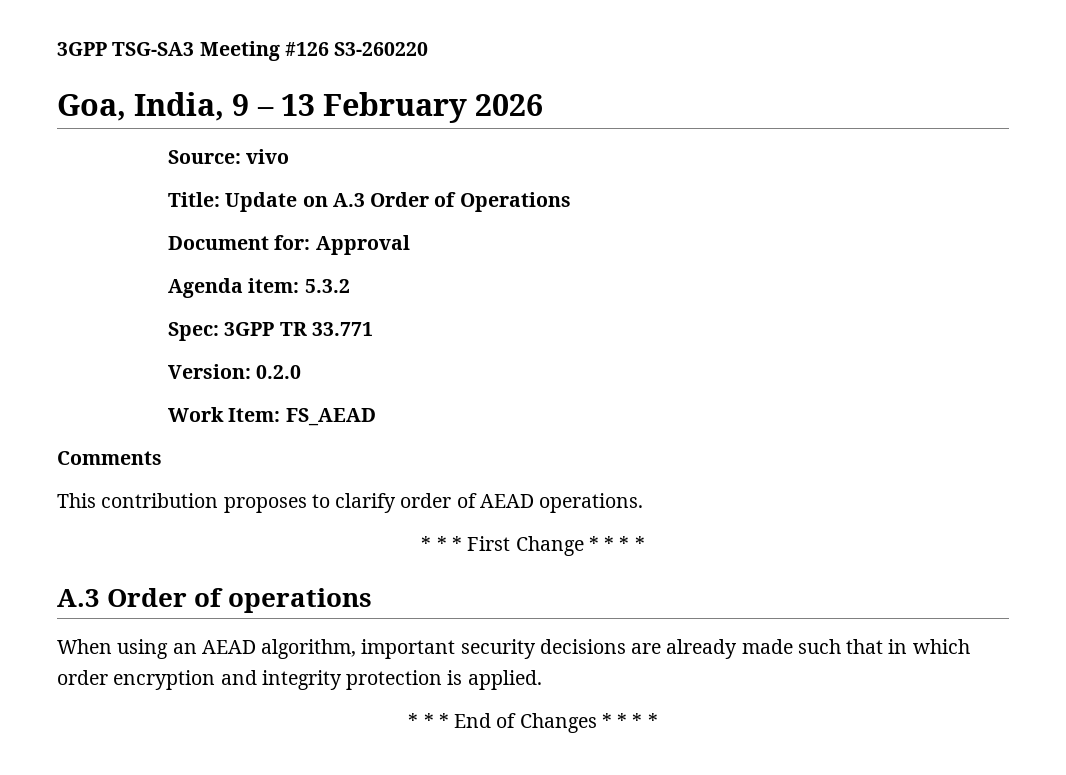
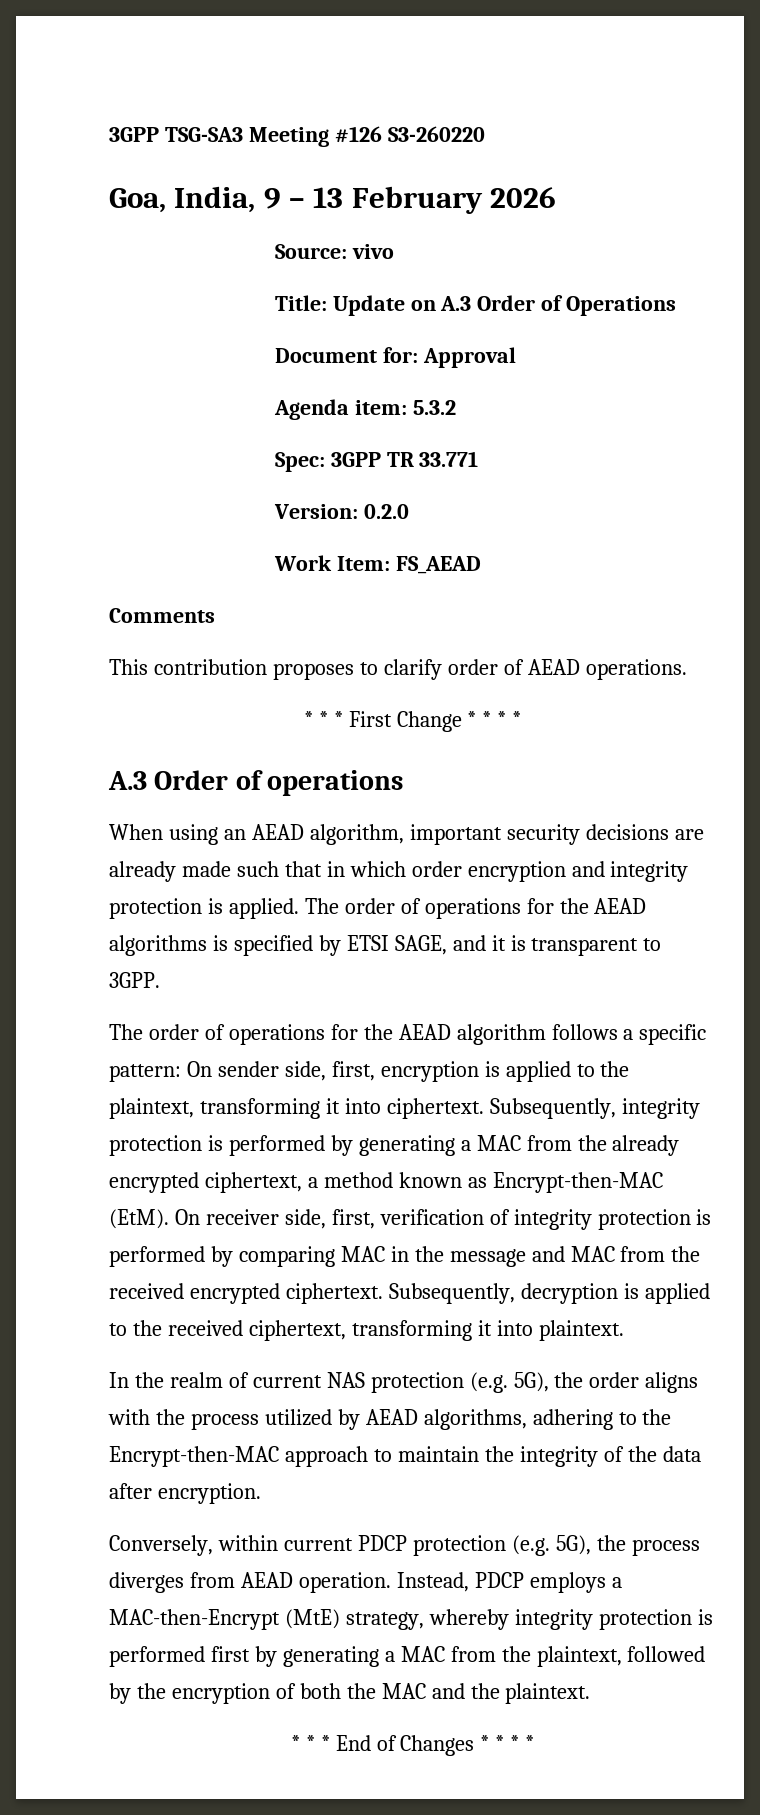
+ The order of operations for the AEAD algorithms is specified by ETSI SAGE, and it is transparent to 3GPP.
+ The order of operations for the AEAD algorithm follows a specific pattern: On sender side, first, encryption is applied to the plaintext, transforming it into ciphertext. Subsequently, integrity protection is performed by generating a MAC from the already encrypted ciphertext, a method known as Encrypt-then-MAC (EtM). On receiver side, first, verification of integrity protection is performed by comparing MAC in the message and MAC from the received encrypted ciphertext. Subsequently, decryption is applied to the received ciphertext, transforming it into plaintext.
+ In the realm of current NAS protection (e.g. 5G), the order aligns with the process utilized by AEAD algorithms, adhering to the Encrypt-then-MAC approach to maintain the integrity of the data after encryption.
+ Conversely, within current PDCP protection (e.g. 5G), the process diverges from AEAD operation. Instead, PDCP employs a MAC-then-Encrypt (MtE) strategy, whereby integrity protection is performed first by generating a MAC from the plaintext, followed by the encryption of both the MAC and the plaintext.

